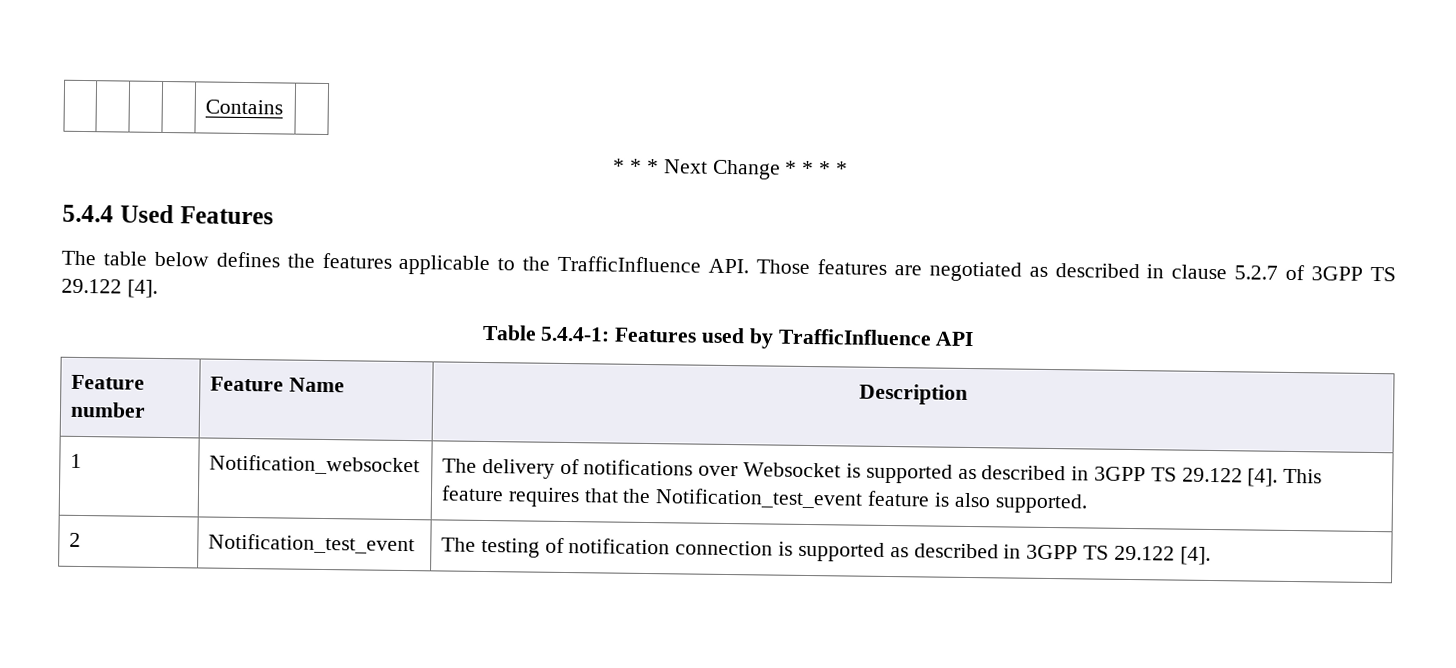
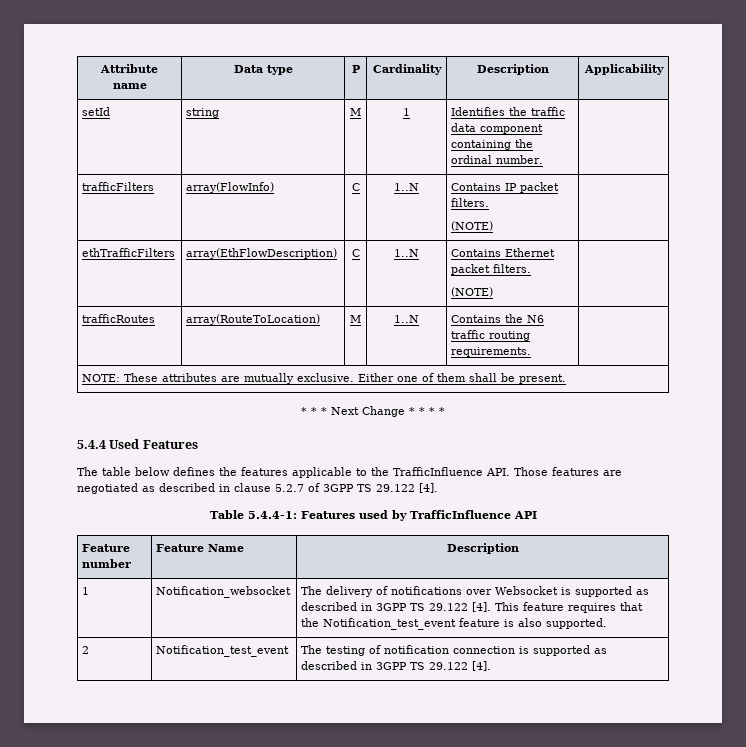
- | | | | Contains |
+ Attribute name | Data type | P | Cardinality | Description | Applicability
+ setId | string | M | 1 | Identifies the traffic data component containing the ordinal number. |
+ trafficFilters | array(FlowInfo) | C | 1..N | Contains IP packet filters.
+ (NOTE) |
+ ethTrafficFilters | array(EthFlowDescription) | C | 1..N | Contains Ethernet packet filters.
+ (NOTE) |
+ trafficRoutes | array(RouteToLocation) | M | 1..N | Contains the N6 traffic routing requirements. |
+ NOTE: These attributes are mutually exclusive. Either one of them shall be present.

